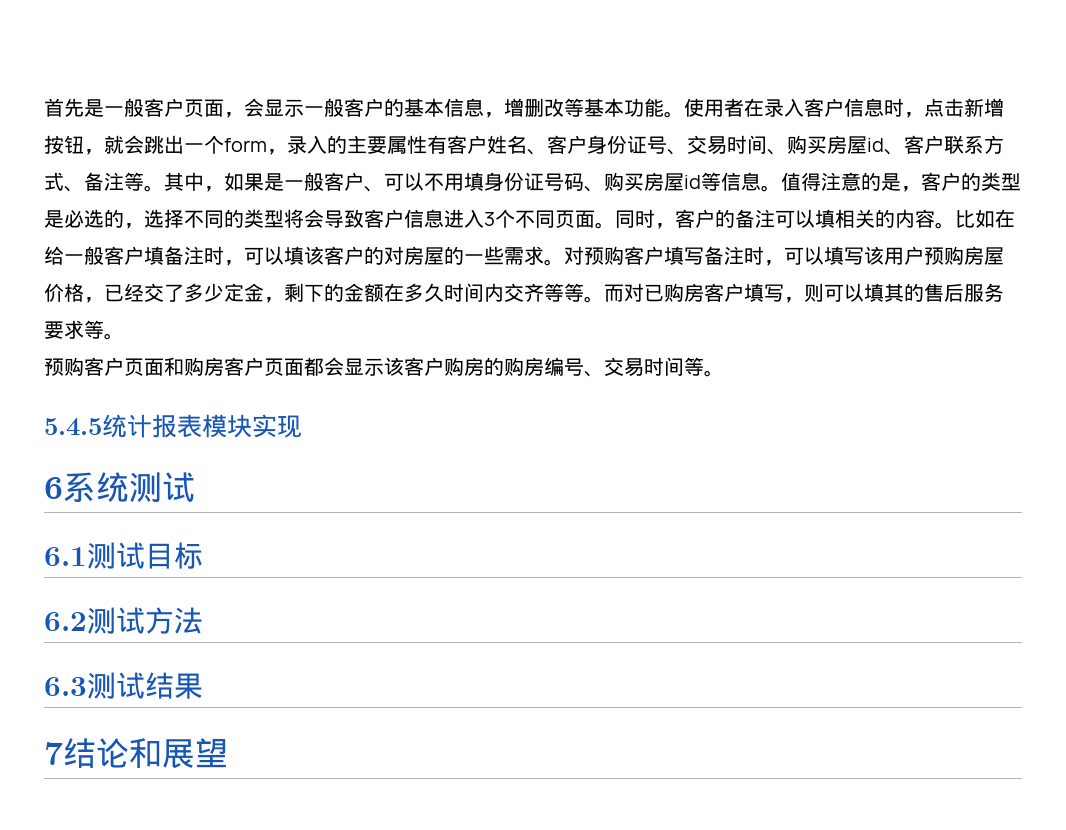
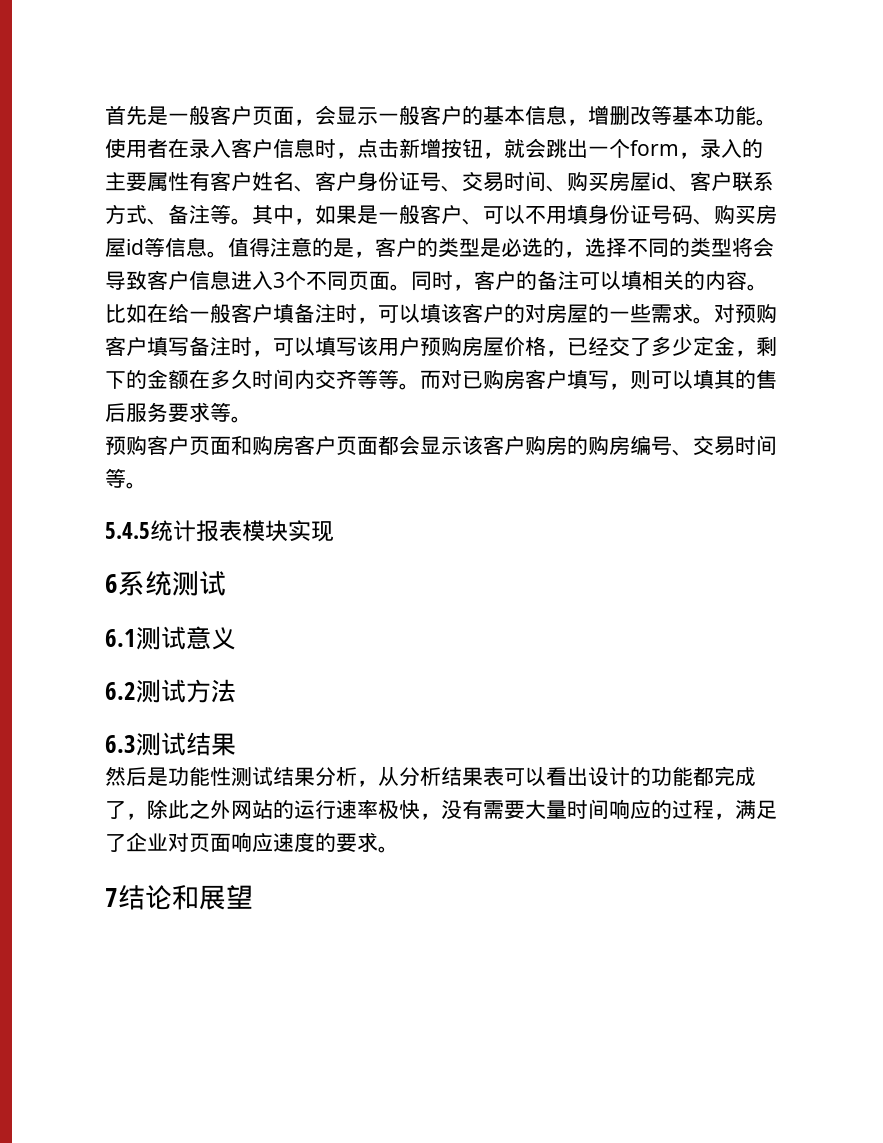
- 6.1测试目标
+ 6.1测试意义
+ 然后是功能性测试结果分析，从分析结果表可以看出设计的功能都完成了，除此之外网站的运行速率极快，没有需要大量时间响应的过程，满足了企业对页面响应速度的要求。

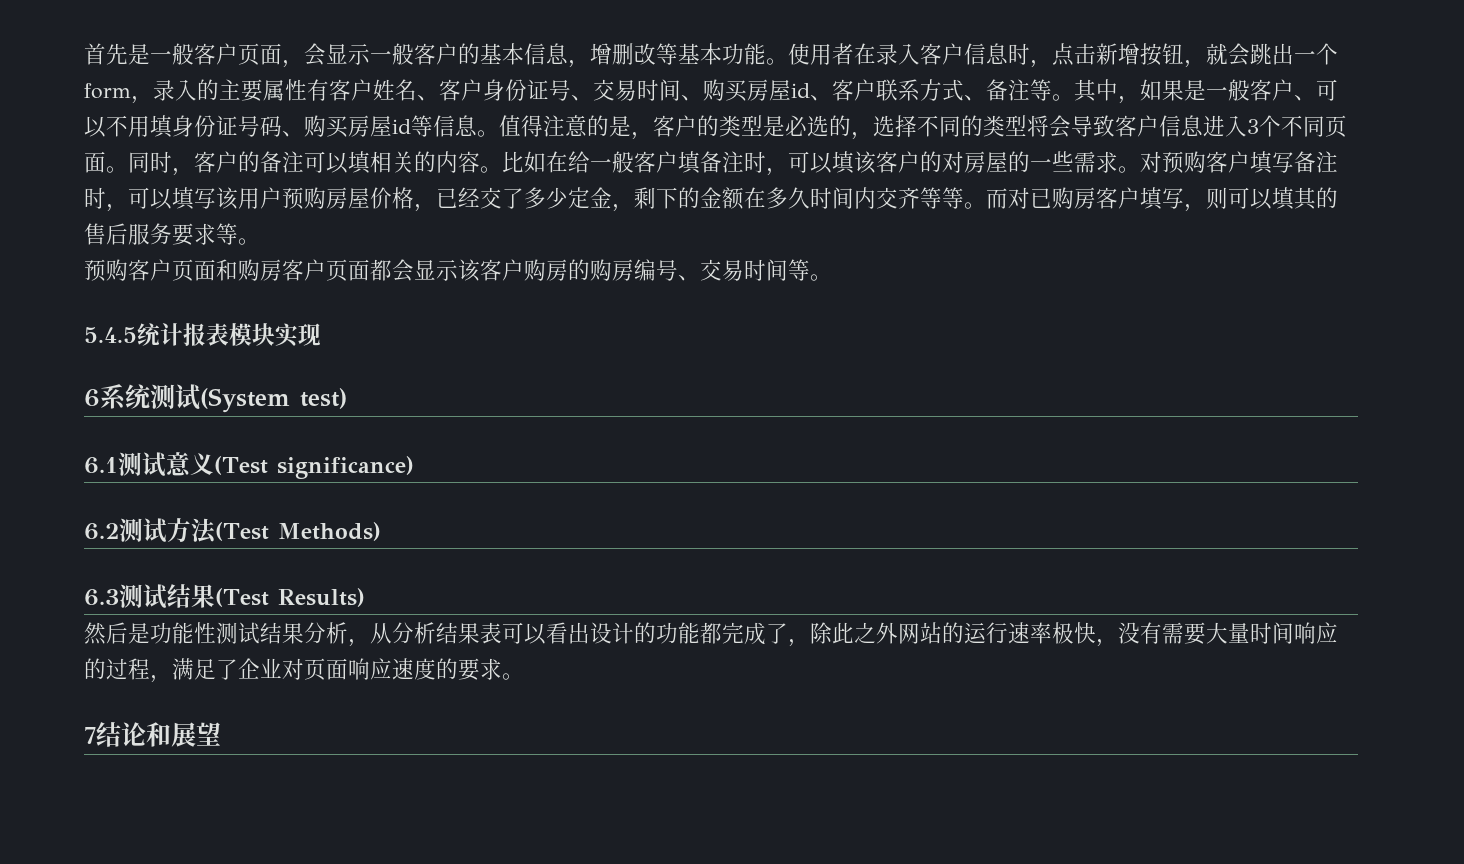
- 6系统测试
+ 6系统测试(System test)
- 6.1测试意义
+ 6.1测试意义(Test significance)
- 6.2测试方法
+ 6.2测试方法(Test Methods)
- 6.3测试结果
+ 6.3测试结果(Test Results)

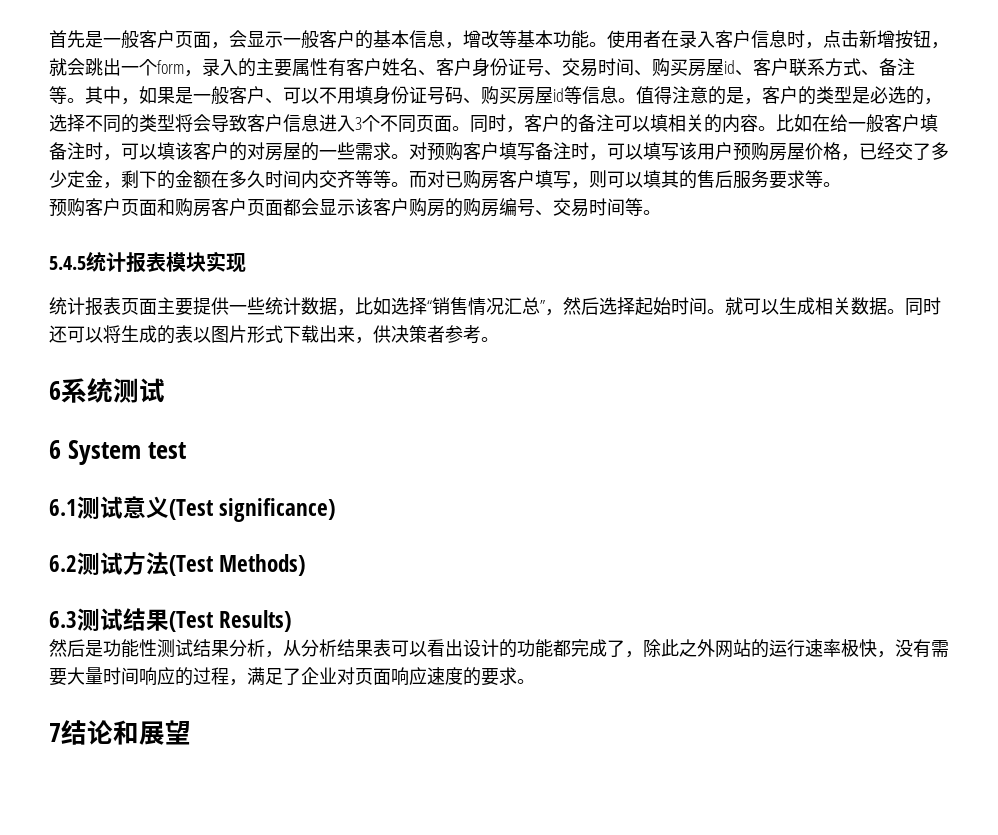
- 首先是一般客户页面，会显示一般客户的基本信息，增删改等基本功能。
+ 首先是一般客户页面，会显示一般客户的基本信息，增改等基本功能。
+ 统计报表页面主要提供一些统计数据，比如选择“销售情况汇总”，然后选择起始时间。就可以生成相关数据。同时还可以将生成的表以图片形式下载出来，供决策者参考。
- 6系统测试(System test)
+ 6系统测试
+ 6 System test

